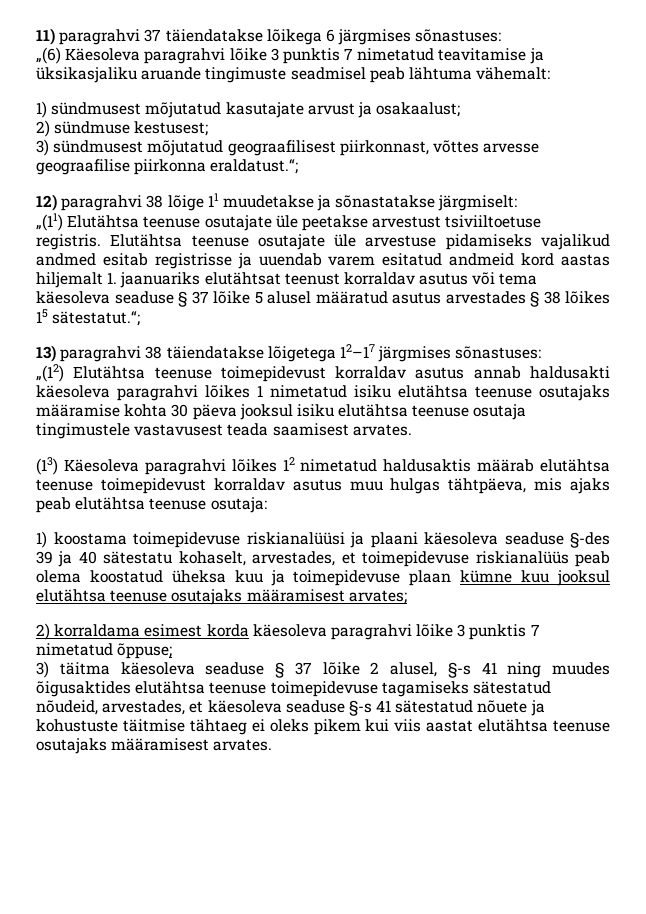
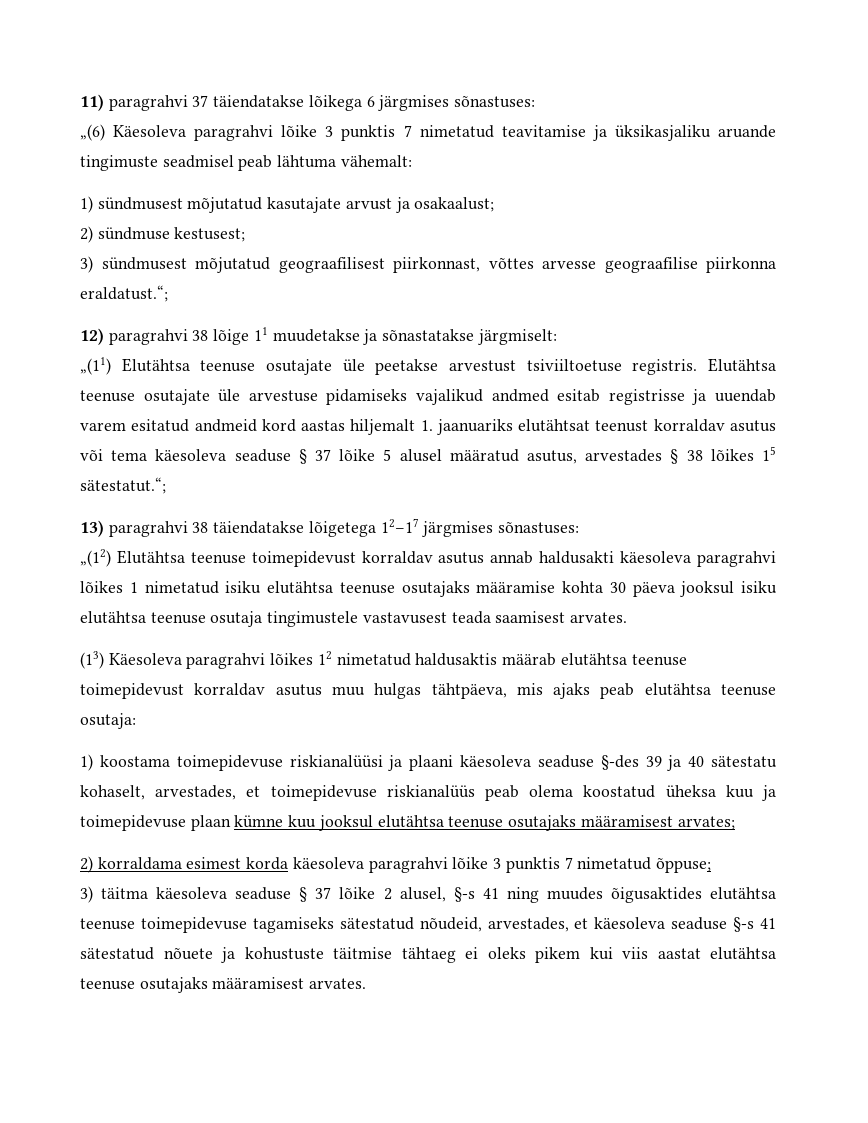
- Elutähtsa teenuse osutajate üle arvestuse pidamiseks vajalikud andmed esitab registrisse ja uuendab varem esitatud andmeid kord aastas hiljemalt 1. jaanuariks elutähtsat teenust korraldav asutus või tema käesoleva seaduse § 37 lõike 5 alusel määratud asutus arvestades § 38 lõikes 15 sätestatut.“;
+ Elutähtsa teenuse osutajate üle arvestuse pidamiseks vajalikud andmed esitab registrisse ja uuendab varem esitatud andmeid kord aastas hiljemalt 1. jaanuariks elutähtsat teenust korraldav asutus või tema käesoleva seaduse § 37 lõike 5 alusel määratud asutus, arvestades § 38 lõikes 15 sätestatut.“;

